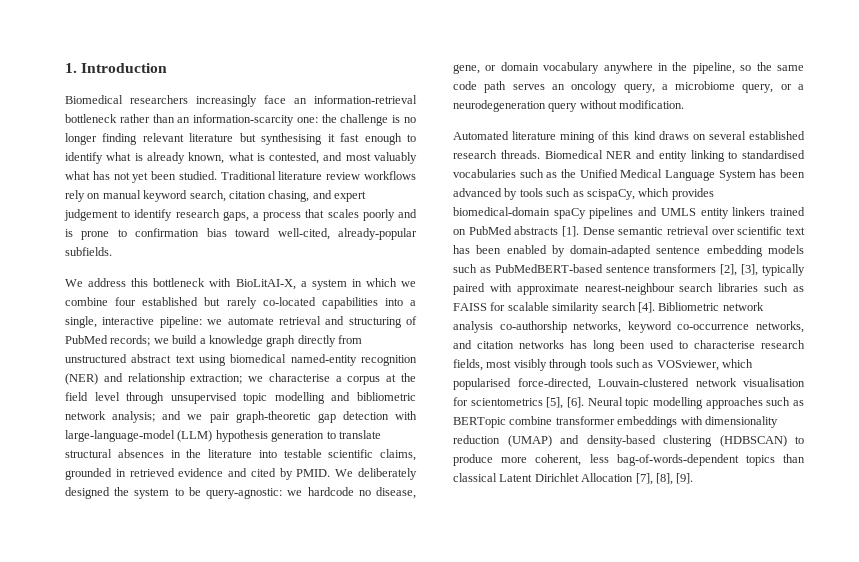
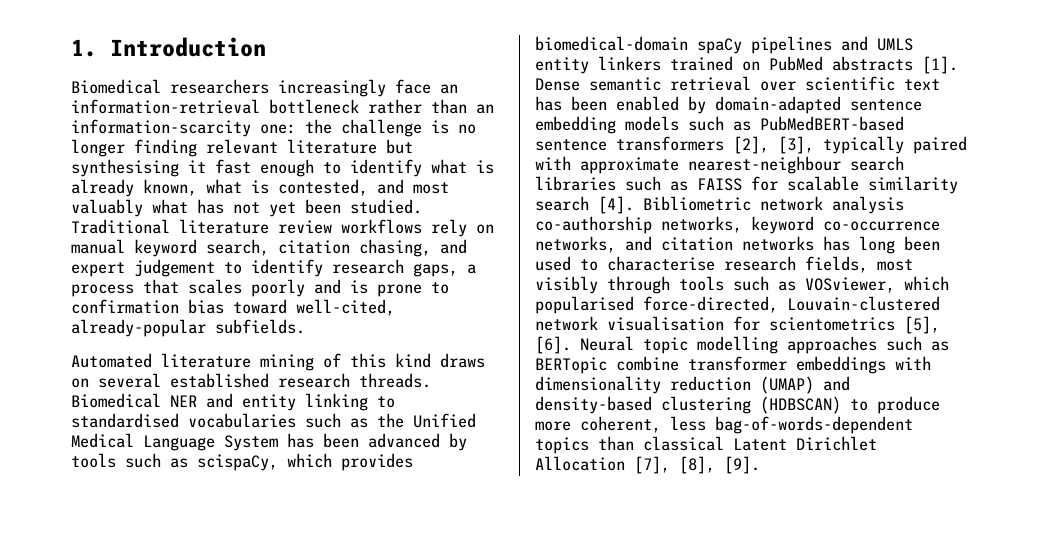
- We address this bottleneck with BioLitAI-X, a system in which we combine four established but rarely co-located capabilities into a single, interactive pipeline: we automate retrieval and structuring of PubMed records; we build a knowledge graph directly from unstructured abstract text using biomedical named-entity recognition (NER) and relationship extraction; we characterise a corpus at the field level through unsupervised topic modelling and bibliometric network analysis; and we pair graph-theoretic gap detection with large-language-model (LLM) hypothesis generation to translate structural absences in the literature into testable scientific claims, grounded in retrieved evidence and cited by PMID. We deliberately designed the system to be query-agnostic: we hardcode no disease, gene, or domain vocabulary anywhere in the pipeline, so the same code path serves an oncology query, a microbiome query, or a neurodegeneration query without modification.

